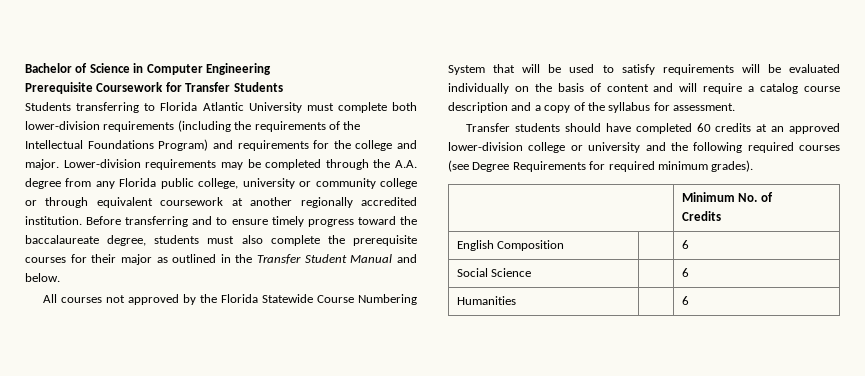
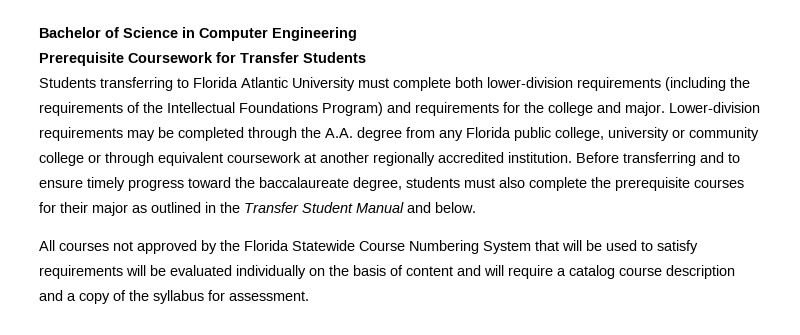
- Transfer students should have completed 60 credits at an approved lower-division college or university and the following required courses (see Degree Requirements for required minimum grades).
- | Minimum No. of
- Credits
- English Composition | | 6
- Social Science | | 6
- Humanities | | 6

